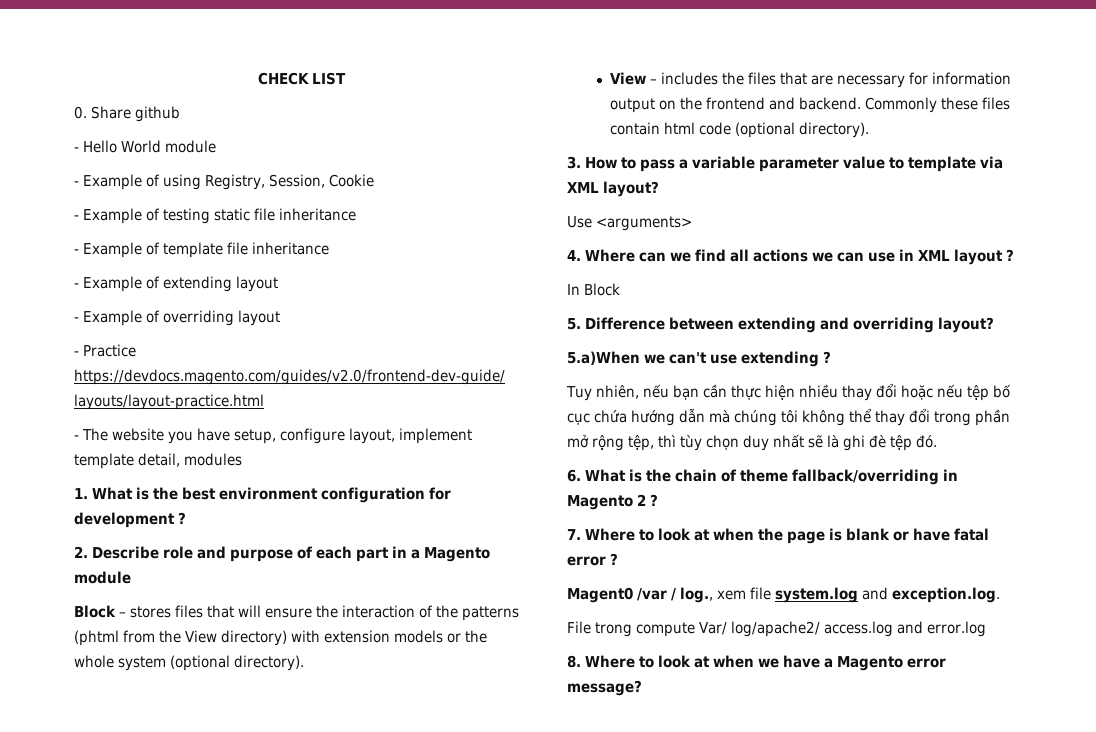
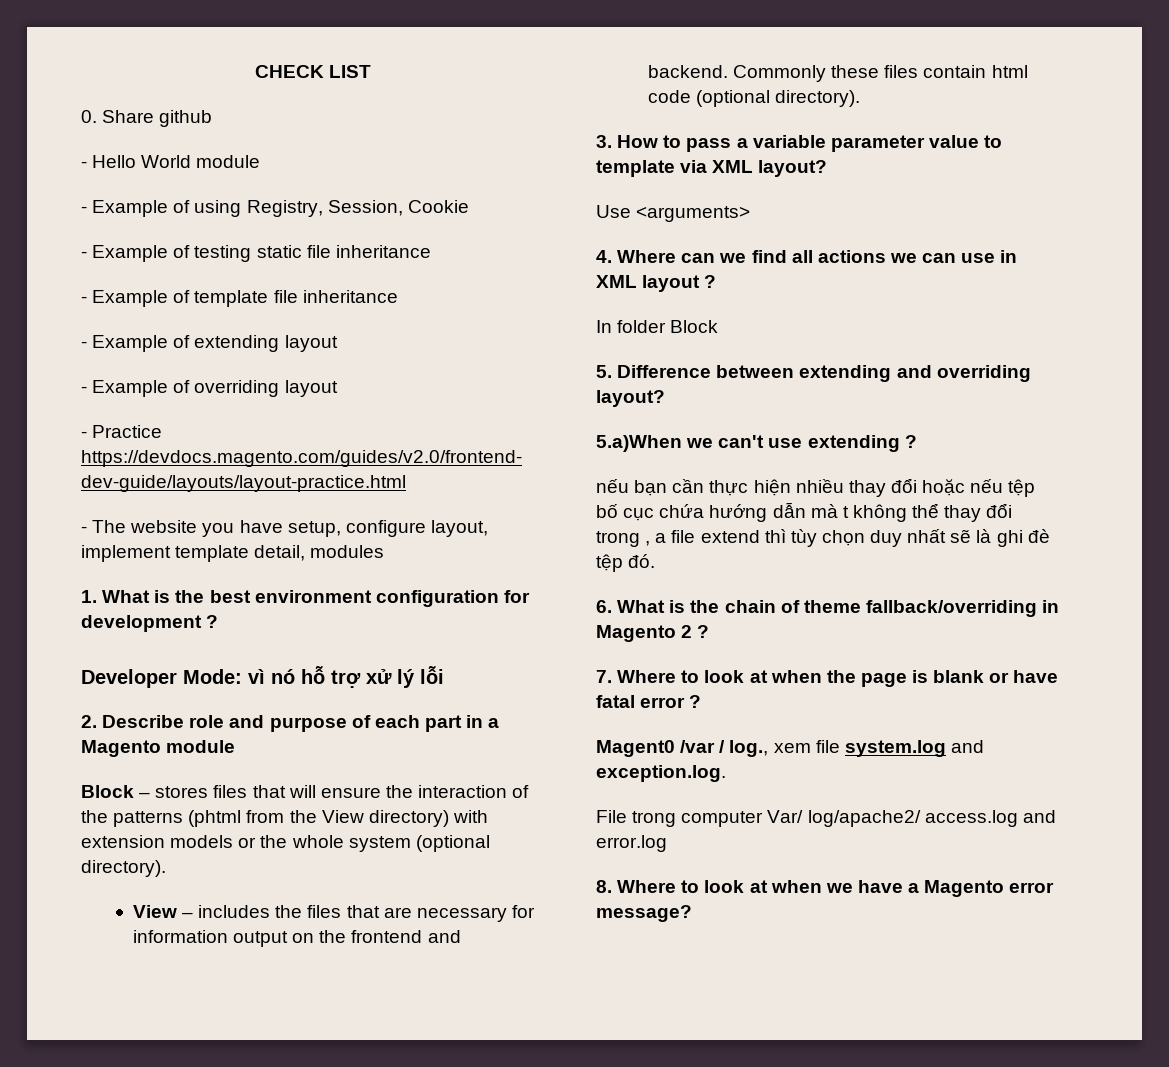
+ Developer Mode: vì nó hỗ trợ xử lý lỗi
- In Block
+ In folder Block
- Tuy nhiên, nếu bạn cần thực hiện nhiều thay đổi hoặc nếu tệp bố cục chứa hướng dẫn mà chúng tôi không thể thay đổi trong phần mở rộng tệp, thì tùy chọn duy nhất sẽ là ghi đè tệp đó.
+ nếu bạn cần thực hiện nhiều thay đổi hoặc nếu tệp bố cục chứa hướng dẫn mà t không thể thay đổi trong , a file extend thì tùy chọn duy nhất sẽ là ghi đè tệp đó.
- File trong compute Var/ log/apache2/ access.log and error.log
+ File trong computer Var/ log/apache2/ access.log and error.log

